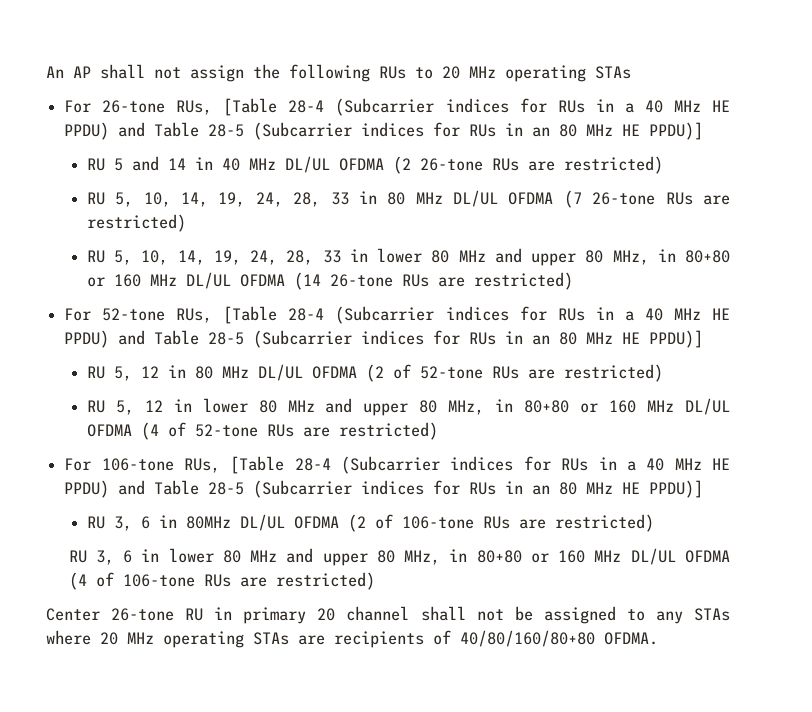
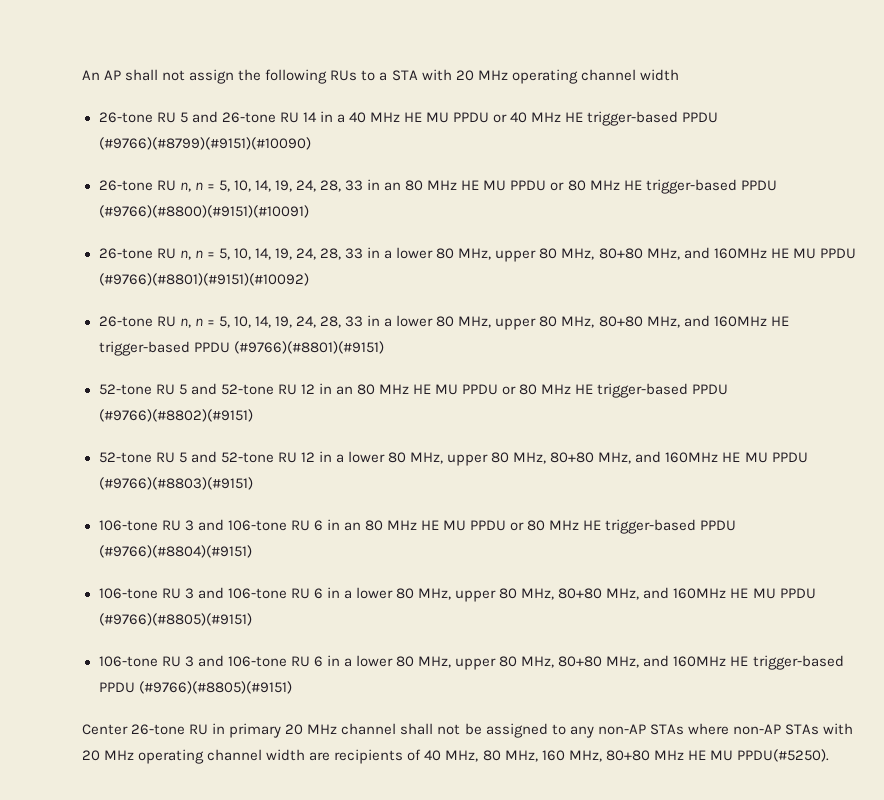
- An AP shall not assign the following RUs to 20 MHz operating STAs
- For 26-tone RUs, [Table 28-4 (Subcarrier indices for RUs in a 40 MHz HE PPDU) and Table 28-5 (Subcarrier indices for RUs in an 80 MHz HE PPDU)]
- RU 5 and 14 in 40 MHz DL/UL OFDMA (2 26-tone RUs are restricted)
- RU 5, 10, 14, 19, 24, 28, 33 in 80 MHz DL/UL OFDMA (7 26-tone RUs are restricted)
- RU 5, 10, 14, 19, 24, 28, 33 in lower 80 MHz and upper 80 MHz, in 80+80 or 160 MHz DL/UL OFDMA (14 26-tone RUs are restricted)
- For 52-tone RUs, [Table 28-4 (Subcarrier indices for RUs in a 40 MHz HE PPDU) and Table 28-5 (Subcarrier indices for RUs in an 80 MHz HE PPDU)]
- RU 5, 12 in 80 MHz DL/UL OFDMA (2 of 52-tone RUs are restricted)
- RU 5, 12 in lower 80 MHz and upper 80 MHz, in 80+80 or 160 MHz DL/UL OFDMA (4 of 52-tone RUs are restricted)
- For 106-tone RUs, [Table 28-4 (Subcarrier indices for RUs in a 40 MHz HE PPDU) and Table 28-5 (Subcarrier indices for RUs in an 80 MHz HE PPDU)]
- RU 3, 6 in 80MHz DL/UL OFDMA (2 of 106-tone RUs are restricted)
- RU 3, 6 in lower 80 MHz and upper 80 MHz, in 80+80 or 160 MHz DL/UL OFDMA (4 of 106-tone RUs are restricted)
+ An AP shall not assign the following RUs to a STA with 20 MHz operating channel width
+ 26-tone RU 5 and 26-tone RU 14 in a 40 MHz HE MU PPDU or 40 MHz HE trigger-based PPDU (#9766)(#8799)(#9151)(#10090)
+ 26-tone RU n, n = 5, 10, 14, 19, 24, 28, 33 in an 80 MHz HE MU PPDU or 80 MHz HE trigger-based PPDU (#9766)(#8800)(#9151)(#10091)
+ 26-tone RU n, n = 5, 10, 14, 19, 24, 28, 33 in a lower 80 MHz, upper 80 MHz, 80+80 MHz, and 160MHz HE MU PPDU (#9766)(#8801)(#9151)(#10092)
+ 26-tone RU n, n = 5, 10, 14, 19, 24, 28, 33 in a lower 80 MHz, upper 80 MHz, 80+80 MHz, and 160MHz HE trigger-based PPDU (#9766)(#8801)(#9151)
+ 52-tone RU 5 and 52-tone RU 12 in an 80 MHz HE MU PPDU or 80 MHz HE trigger-based PPDU (#9766)(#8802)(#9151)
+ 52-tone RU 5 and 52-tone RU 12 in a lower 80 MHz, upper 80 MHz, 80+80 MHz, and 160MHz HE MU PPDU (#9766)(#8803)(#9151)
+ 106-tone RU 3 and 106-tone RU 6 in an 80 MHz HE MU PPDU or 80 MHz HE trigger-based PPDU (#9766)(#8804)(#9151)
+ 106-tone RU 3 and 106-tone RU 6 in a lower 80 MHz, upper 80 MHz, 80+80 MHz, and 160MHz HE MU PPDU (#9766)(#8805)(#9151)
+ 106-tone RU 3 and 106-tone RU 6 in a lower 80 MHz, upper 80 MHz, 80+80 MHz, and 160MHz HE trigger-based PPDU (#9766)(#8805)(#9151)
- Center 26-tone RU in primary 20 channel shall not be assigned to any STAs where 20 MHz operating STAs are recipients of 40/80/160/80+80 OFDMA.
+ Center 26-tone RU in primary 20 MHz channel shall not be assigned to any non-AP STAs where non-AP STAs with 20 MHz operating channel width are recipients of 40 MHz, 80 MHz, 160 MHz, 80+80 MHz HE MU PPDU(#5250).

